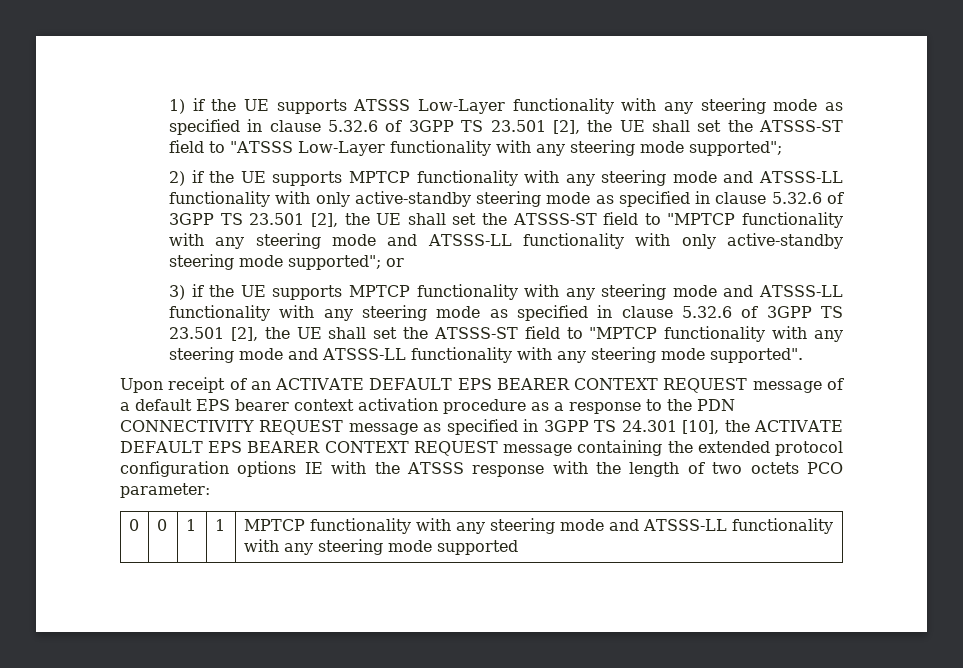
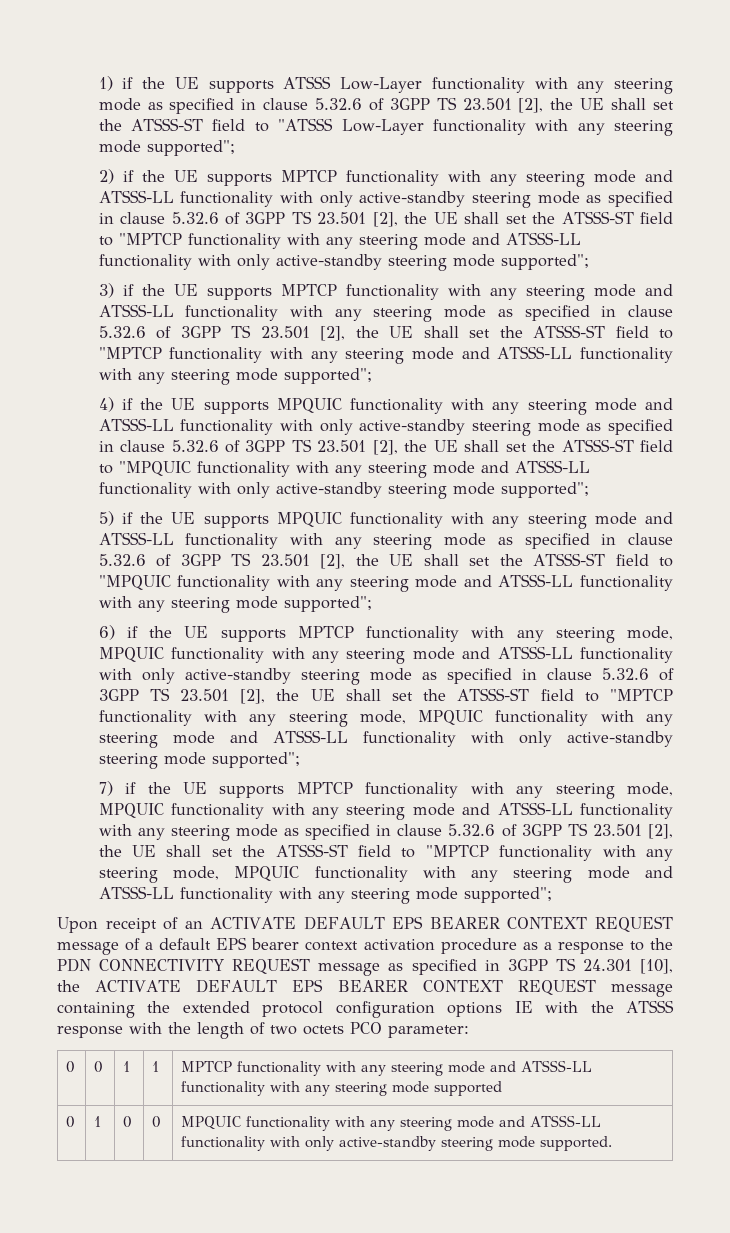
- 2) if the UE supports MPTCP functionality with any steering mode and ATSSS-LL functionality with only active-standby steering mode as specified in clause 5.32.6 of 3GPP TS 23.501 [2], the UE shall set the ATSSS-ST field to "MPTCP functionality with any steering mode and ATSSS-LL functionality with only active-standby steering mode supported"; or
+ 2) if the UE supports MPTCP functionality with any steering mode and ATSSS-LL functionality with only active-standby steering mode as specified in clause 5.32.6 of 3GPP TS 23.501 [2], the UE shall set the ATSSS-ST field to "MPTCP functionality with any steering mode and ATSSS-LL functionality with only active-standby steering mode supported";
- 3) if the UE supports MPTCP functionality with any steering mode and ATSSS-LL functionality with any steering mode as specified in clause 5.32.6 of 3GPP TS 23.501 [2], the UE shall set the ATSSS-ST field to "MPTCP functionality with any steering mode and ATSSS-LL functionality with any steering mode supported".
+ 3) if the UE supports MPTCP functionality with any steering mode and ATSSS-LL functionality with any steering mode as specified in clause 5.32.6 of 3GPP TS 23.501 [2], the UE shall set the ATSSS-ST field to "MPTCP functionality with any steering mode and ATSSS-LL functionality with any steering mode supported";
+ 4) if the UE supports MPQUIC functionality with any steering mode and ATSSS-LL functionality with only active-standby steering mode as specified in clause 5.32.6 of 3GPP TS 23.501 [2], the UE shall set the ATSSS-ST field to "MPQUIC functionality with any steering mode and ATSSS-LL functionality with only active-standby steering mode supported";
+ 5) if the UE supports MPQUIC functionality with any steering mode and ATSSS-LL functionality with any steering mode as specified in clause 5.32.6 of 3GPP TS 23.501 [2], the UE shall set the ATSSS-ST field to "MPQUIC functionality with any steering mode and ATSSS-LL functionality with any steering mode supported";
+ 6) if the UE supports MPTCP functionality with any steering mode, MPQUIC functionality with any steering mode and ATSSS-LL functionality with only active-standby steering mode as specified in clause 5.32.6 of 3GPP TS 23.501 [2], the UE shall set the ATSSS-ST field to "MPTCP functionality with any steering mode, MPQUIC functionality with any steering mode and ATSSS-LL functionality with only active-standby steering mode supported";
+ 7) if the UE supports MPTCP functionality with any steering mode, MPQUIC functionality with any steering mode and ATSSS-LL functionality with any steering mode as specified in clause 5.32.6 of 3GPP TS 23.501 [2], the UE shall set the ATSSS-ST field to "MPTCP functionality with any steering mode, MPQUIC functionality with any steering mode and ATSSS-LL functionality with any steering mode supported";
+ 0 | 1 | 0 | 0 | MPQUIC functionality with any steering mode and ATSSS-LL functionality with only active-standby steering mode supported.

